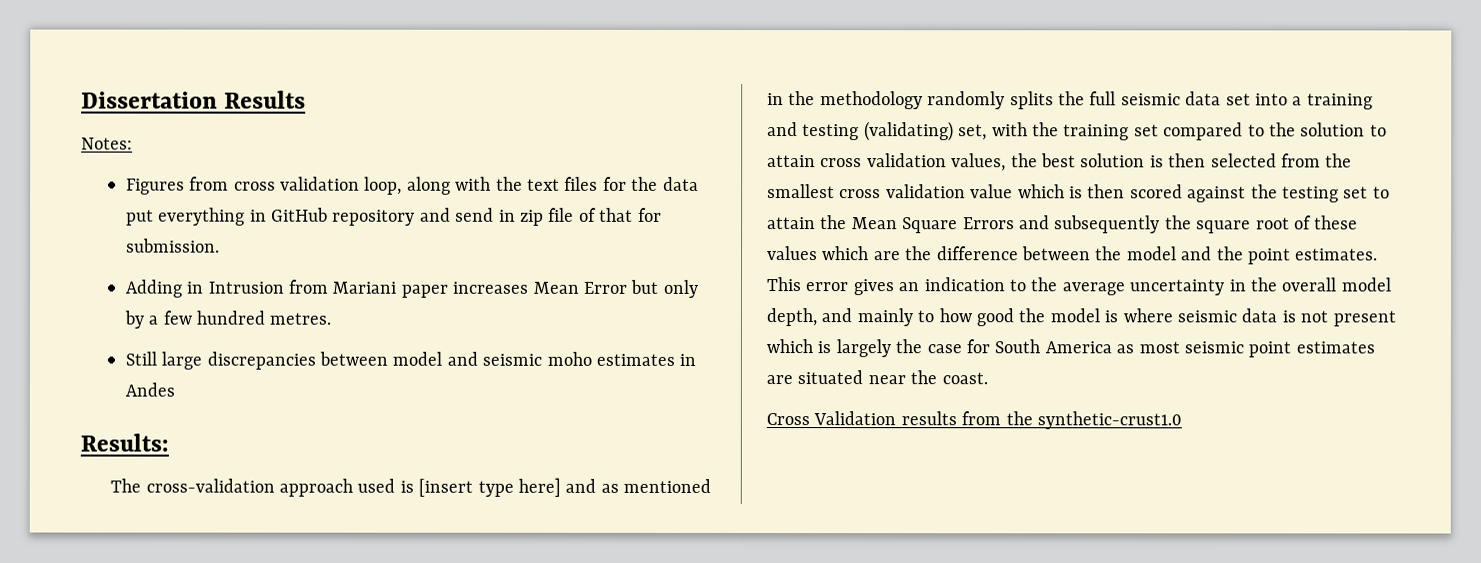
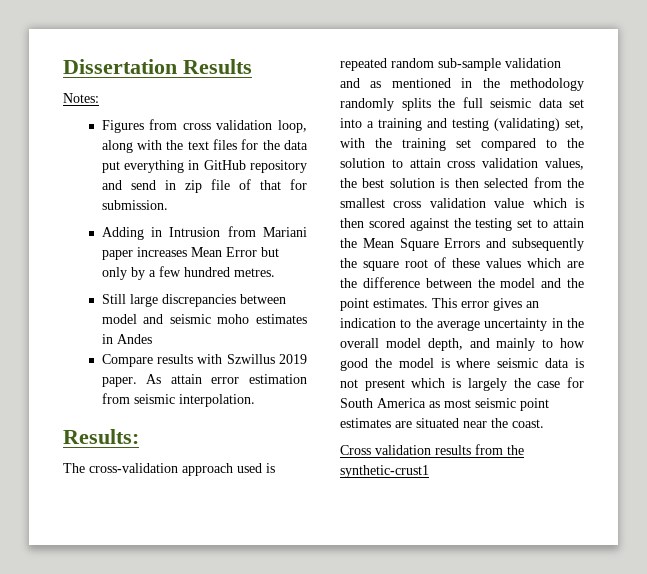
+ Compare results with Szwillus 2019 paper. As attain error estimation from seismic interpolation.
- The cross-validation approach used is [insert type here] and as mentioned in the methodology randomly splits the full seismic data set into a training and testing (validating) set, with the training set compared to the solution to attain cross validation values, the best solution is then selected from the smallest cross validation value which is then scored against the testing set to attain the Mean Square Errors and subsequently the square root of these values which are the difference between the model and the point estimates.
+ The cross-validation approach used is repeated random sub-sample validation and as mentioned in the methodology randomly splits the full seismic data set into a training and testing (validating) set, with the training set compared to the solution to attain cross validation values, the best solution is then selected from the smallest cross validation value which is then scored against the testing set to attain the Mean Square Errors and subsequently the square root of these values which are the difference between the model and the point estimates.
- Cross Validation results from the synthetic-crust1.0
+ Cross validation results from the synthetic-crust1

